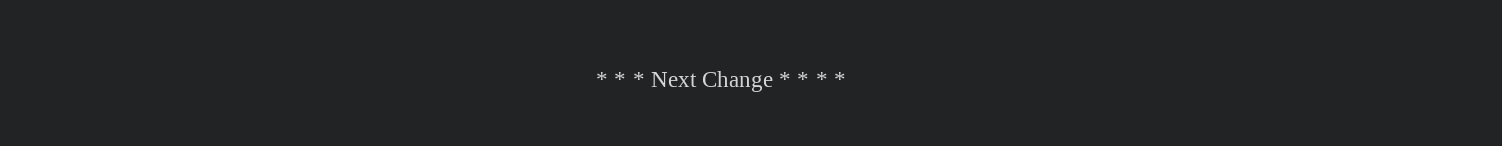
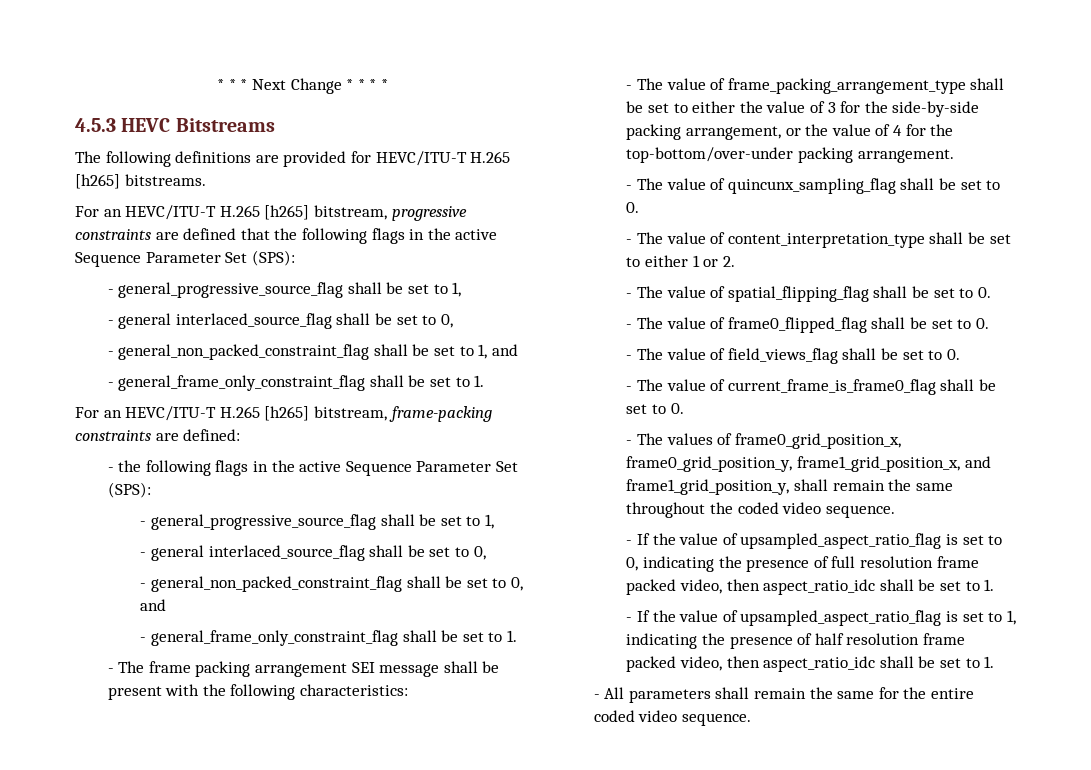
+ 4.5.3 HEVC Bitstreams
+ The following definitions are provided for HEVC/ITU-T H.265 [h265] bitstreams.
+ For an HEVC/ITU-T H.265 [h265] bitstream, progressive constraints are defined that the following flags in the active Sequence Parameter Set (SPS):
+ - general_progressive_source_flag shall be set to 1,
+ - general interlaced_source_flag shall be set to 0,
+ - general_non_packed_constraint_flag shall be set to 1, and
+ - general_frame_only_constraint_flag shall be set to 1.
+ For an HEVC/ITU-T H.265 [h265] bitstream, frame-packing constraints are defined:
+ - the following flags in the active Sequence Parameter Set (SPS):
+ - general_progressive_source_flag shall be set to 1,
+ - general interlaced_source_flag shall be set to 0,
+ - general_non_packed_constraint_flag shall be set to 0, and
+ - general_frame_only_constraint_flag shall be set to 1.
+ - The frame packing arrangement SEI message shall be present with the following characteristics:
+ - The value of frame_packing_arrangement_type shall be set to either the value of 3 for the side-by-side packing arrangement, or the value of 4 for the top-bottom/over-under packing arrangement.
+ - The value of quincunx_sampling_flag shall be set to 0.
+ - The value of content_interpretation_type shall be set to either 1 or 2.
+ - The value of spatial_flipping_flag shall be set to 0.
+ - The value of frame0_flipped_flag shall be set to 0.
+ - The value of field_views_flag shall be set to 0.
+ - The value of current_frame_is_frame0_flag shall be set to 0.
+ - The values of frame0_grid_position_x, frame0_grid_position_y, frame1_grid_position_x, and frame1_grid_position_y, shall remain the same throughout the coded video sequence.
+ - If the value of upsampled_aspect_ratio_flag is set to 0, indicating the presence of full resolution frame packed video, then aspect_ratio_idc shall be set to 1.
+ - If the value of upsampled_aspect_ratio_flag is set to 1, indicating the presence of half resolution frame packed video, then aspect_ratio_idc shall be set to 1.
+ - All parameters shall remain the same for the entire coded video sequence.

